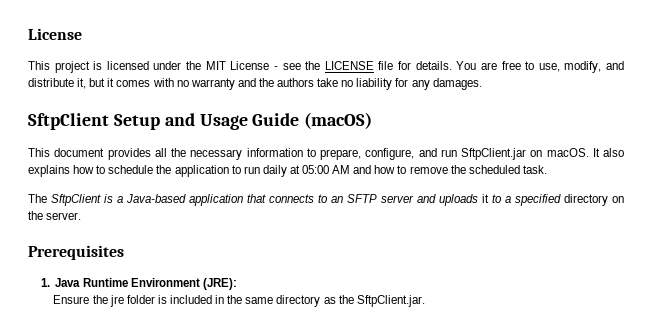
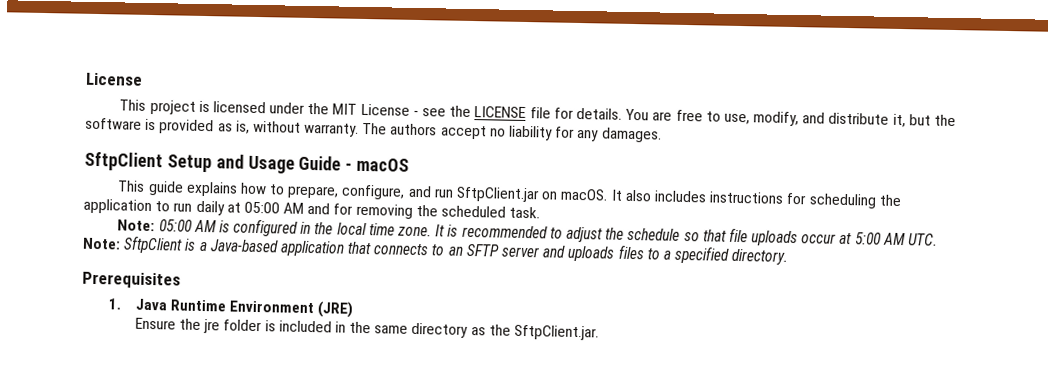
- You are free to use, modify, and distribute it, but it comes with no warranty and the authors take no liability for any damages.
+ You are free to use, modify, and distribute it, but the software is provided as is, without warranty. The authors accept no liability for any damages.
- SftpClient Setup and Usage Guide (macOS)
- This document provides all the necessary information to prepare, configure, and run SftpClient.jar on macOS.
+ SftpClient Setup and Usage Guide - macOS
+ This guide explains how to prepare, configure, and run SftpClient.jar on macOS.
- It also explains how to schedule the application to run daily at 05:00 AM and how to remove the scheduled task.
+ It also includes instructions for scheduling the application to run daily at 05:00 AM and for removing the scheduled task.
- The SftpClient is a Java-based application that connects to an SFTP server and uploads it to a specified directory on the server.
+ Note: 05:00 AM is configured in the local time zone. It is recommended to adjust the schedule so that file uploads occur at 5:00 AM UTC. Note: SftpClient is a Java-based application that connects to an SFTP server and uploads files to a specified directory.
- 1. Java Runtime Environment (JRE):
+ 1. Java Runtime Environment (JRE)

